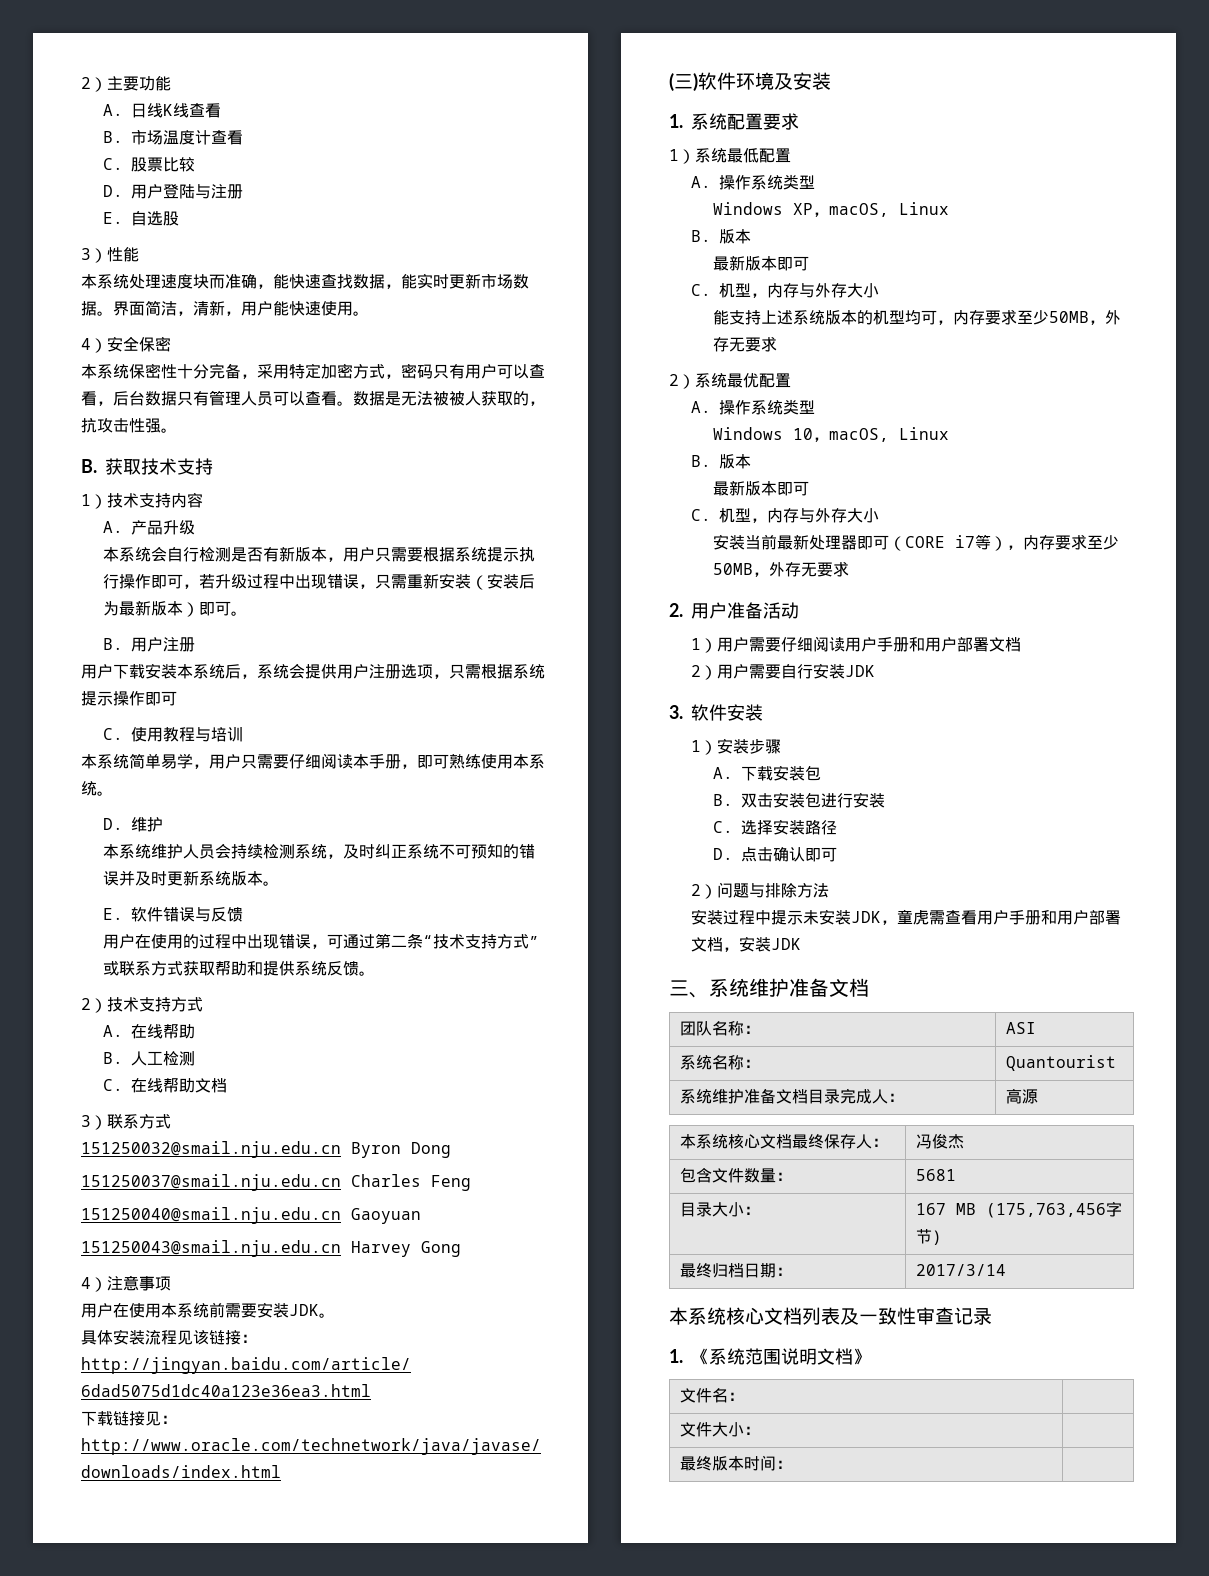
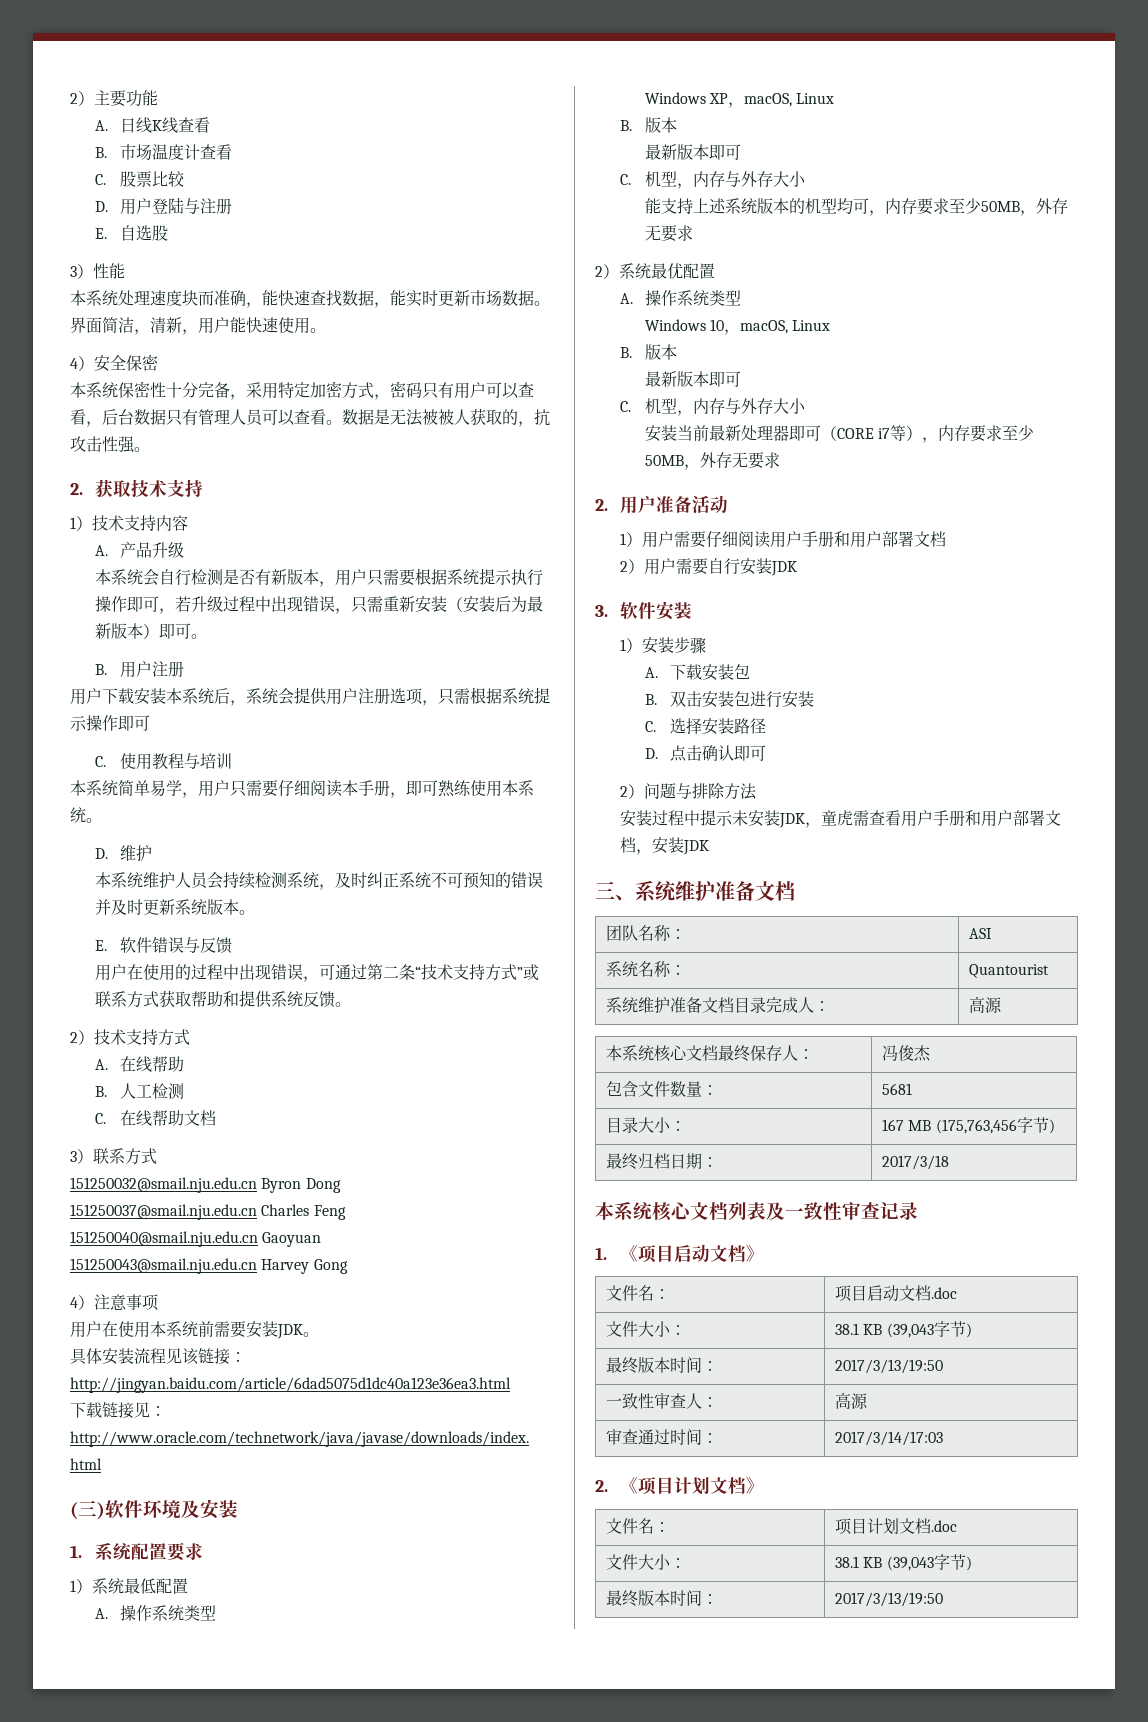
- B.获取技术支持
+ 2.获取技术支持
- 最终归档日期： | 2017/3/14
+ 最终归档日期： | 2017/3/18
- 1.《系统范围说明文档》
- 文件名： |
- 文件大小： |
- 最终版本时间： |
+ 1.《项目启动文档》
+ 文件名： | 项目启动文档.doc
+ 文件大小： | 38.1 KB (39,043字节)
+ 最终版本时间： | 2017/3/13/19:50
+ 一致性审查人： | 高源
+ 审查通过时间： | 2017/3/14/17:03
+ 2.《项目计划文档》
+ 文件名： | 项目计划文档.doc
+ 文件大小： | 38.1 KB (39,043字节)
+ 最终版本时间： | 2017/3/13/19:50

